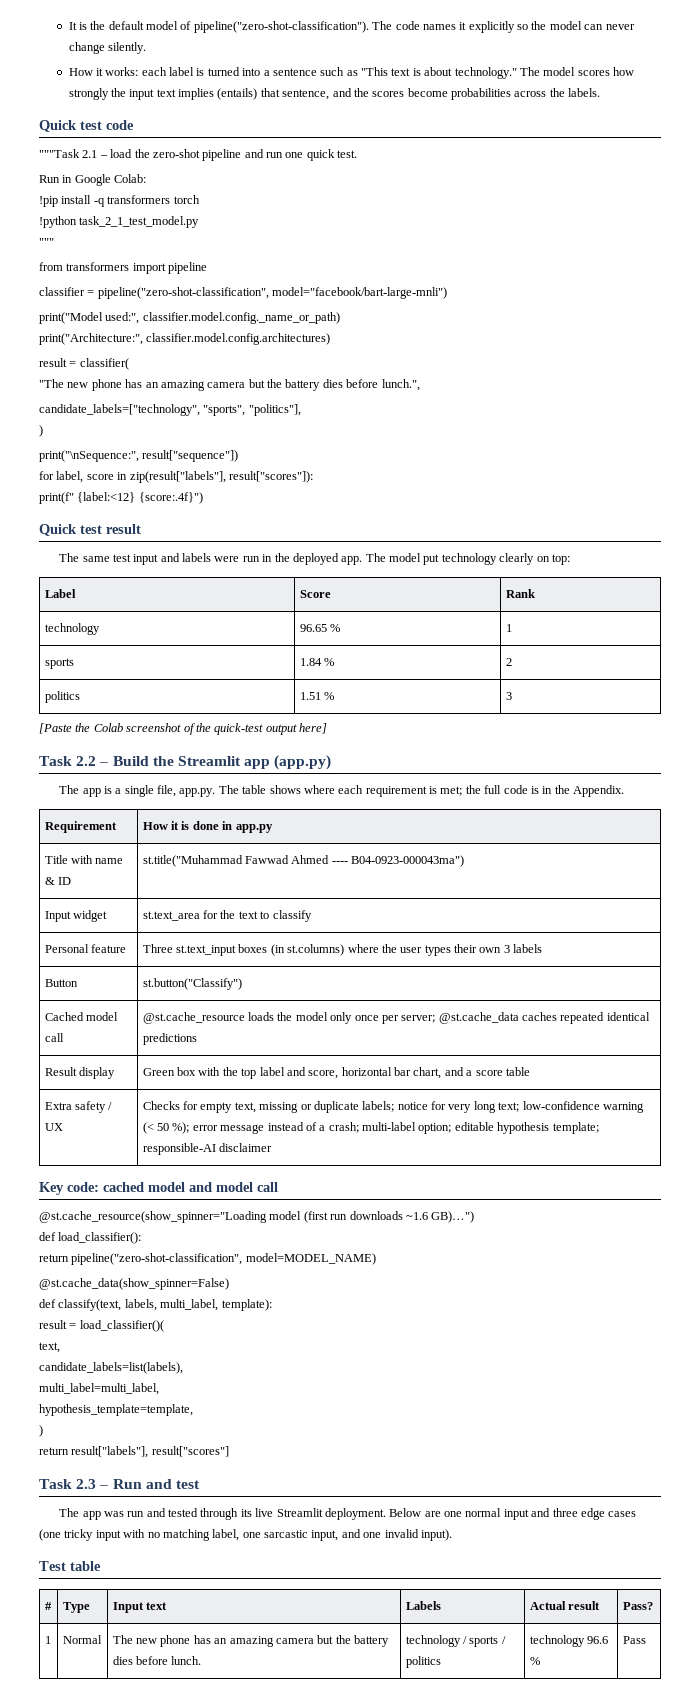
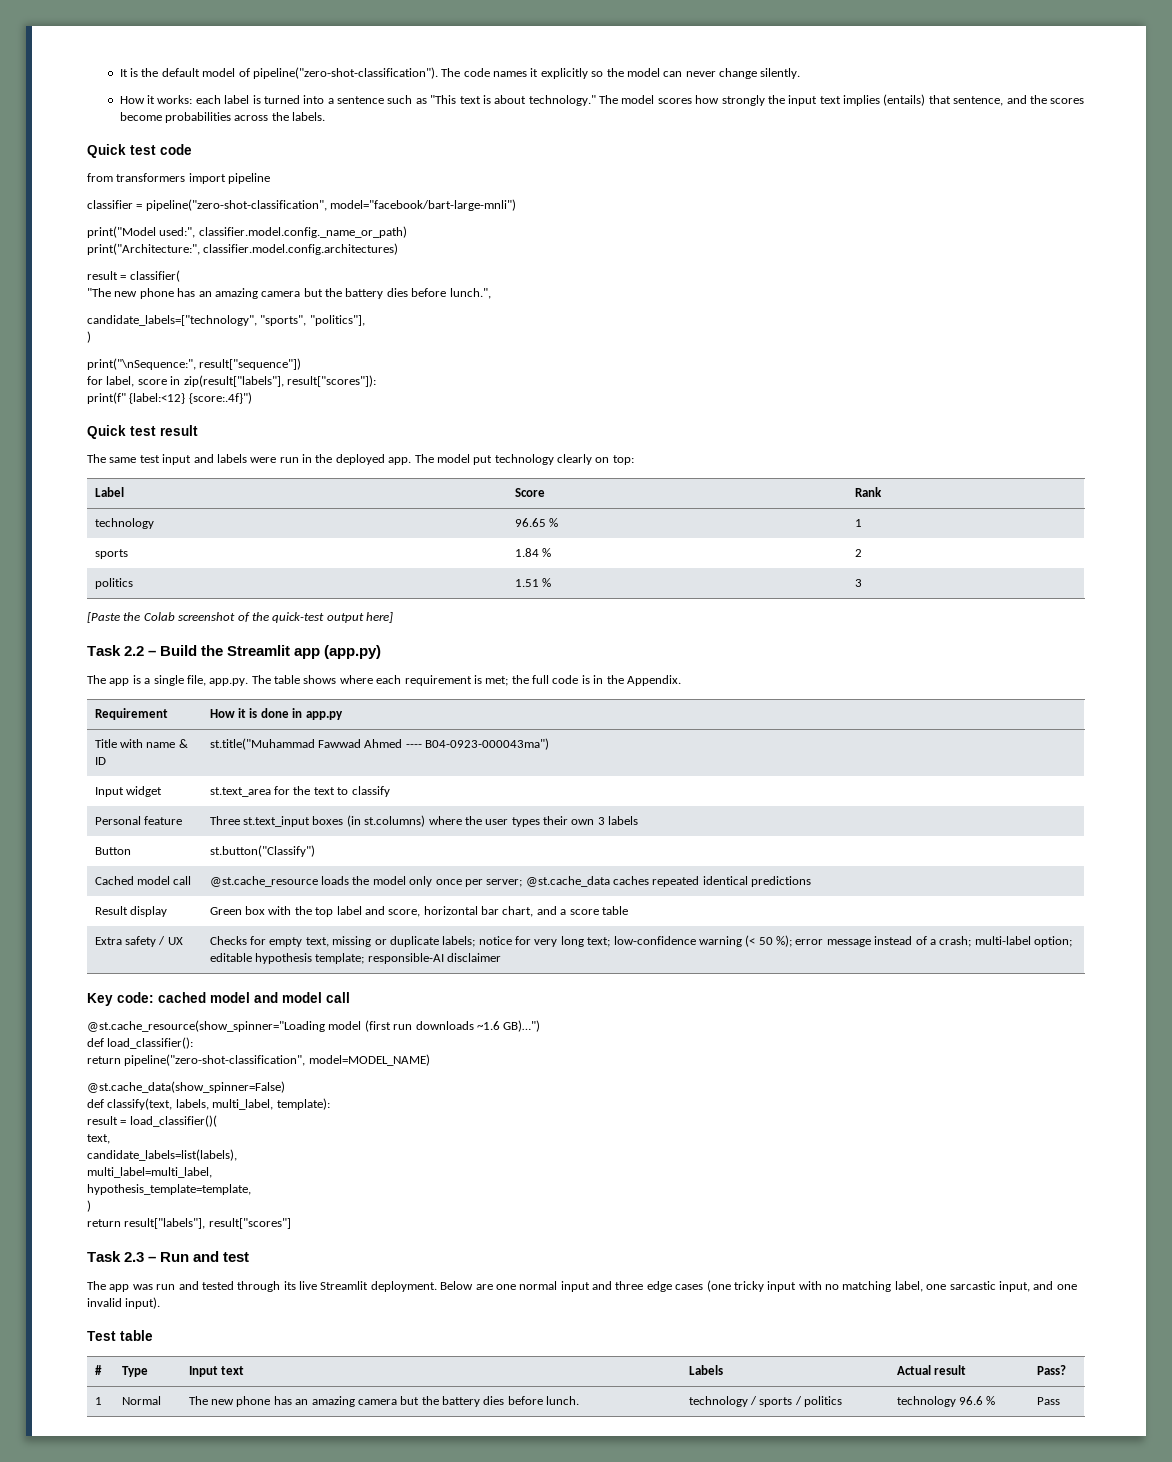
- """Task 2.1 – load the zero-shot pipeline and run one quick test.
- Run in Google Colab:
- !pip install -q transformers torch
- !python task_2_1_test_model.py
- """

